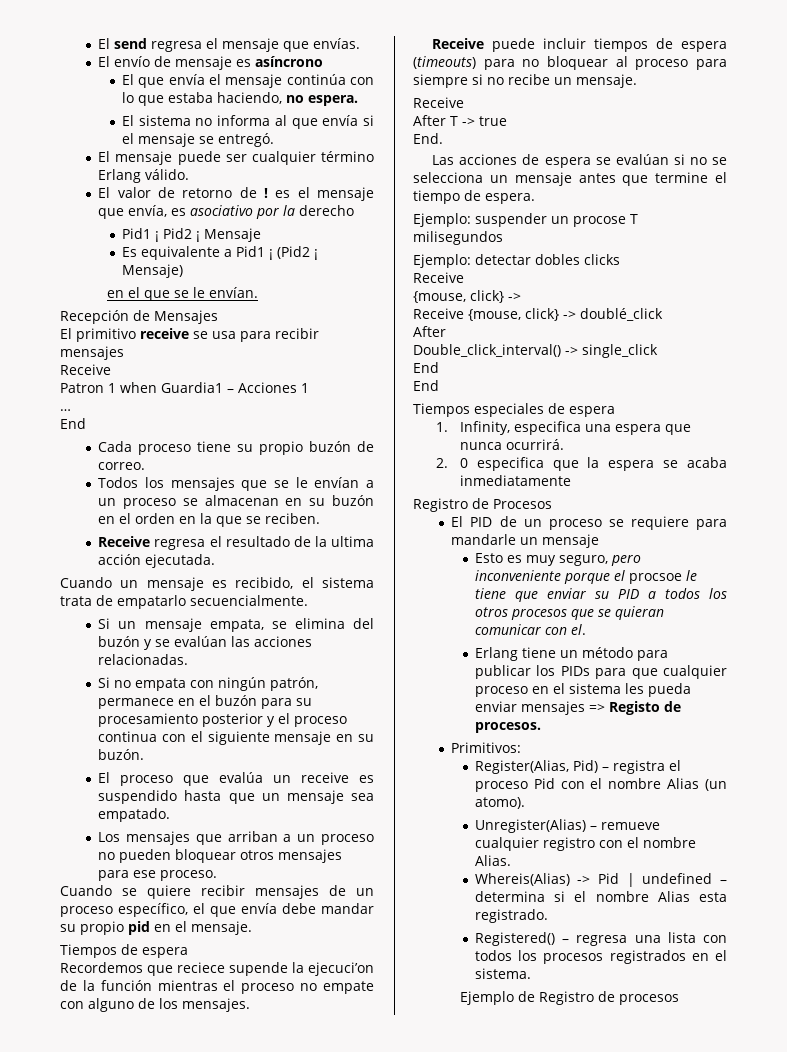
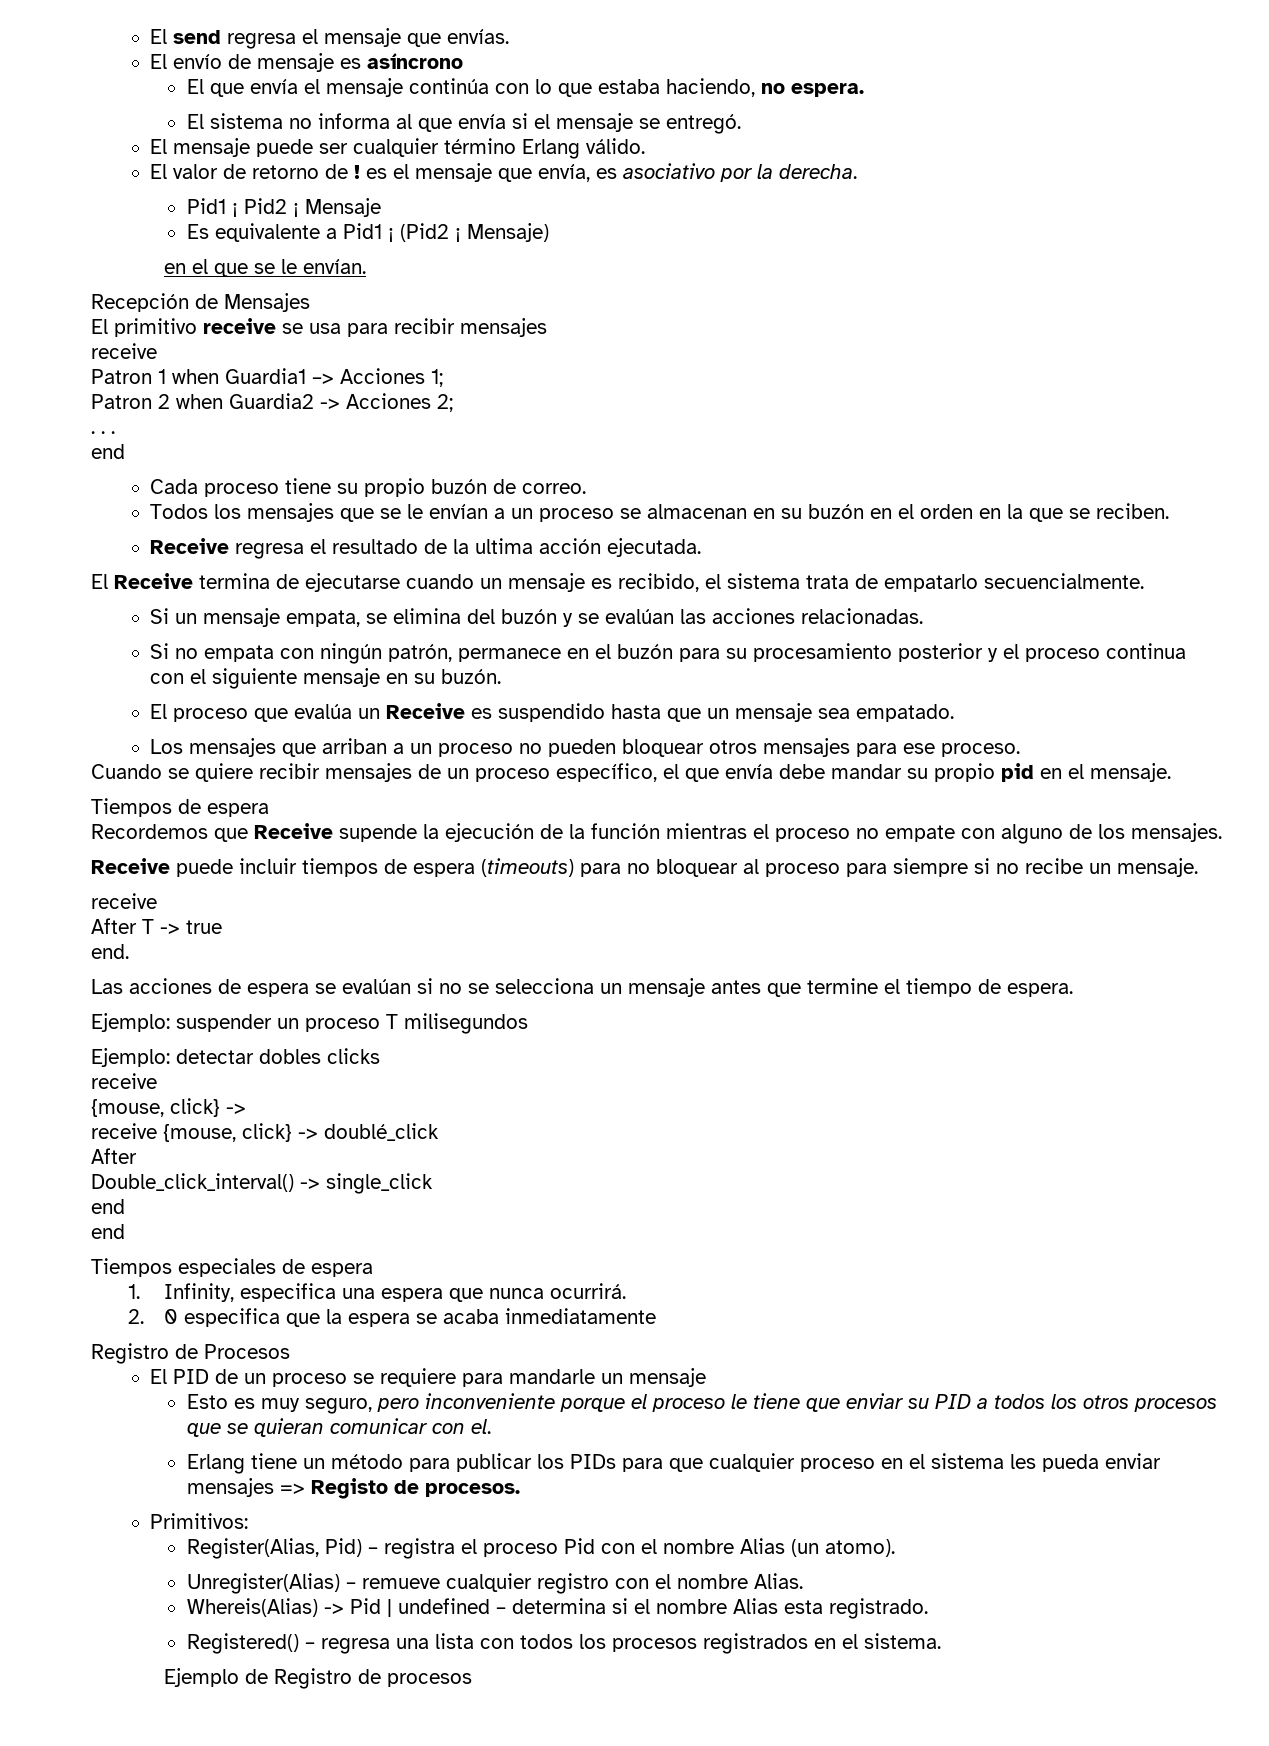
- El valor de retorno de ! es el mensaje que envía, es asociativo por la derecho
+ El valor de retorno de ! es el mensaje que envía, es asociativo por la derecha.
  El primitivo receive se usa para recibir mensajes
- Receive
+ receive
- Patron 1 when Guardia1 – Acciones 1
- …
- End
+ Patron 1 when Guardia1 –> Acciones 1;
+ Patron 2 when Guardia2 -> Acciones 2;
+ . . .
+ end
- Cuando un mensaje es recibido, el sistema trata de empatarlo secuencialmente.
+ El Receive termina de ejecutarse cuando un mensaje es recibido, el sistema trata de empatarlo secuencialmente.
- El proceso que evalúa un receive es suspendido hasta que un mensaje sea empatado.
+ El proceso que evalúa un Receive es suspendido hasta que un mensaje sea empatado.
- Recordemos que reciece supende la ejecuci’on de la función mientras el proceso no empate con alguno de los mensajes.
+ Recordemos que Receive supende la ejecución de la función mientras el proceso no empate con alguno de los mensajes.
  Receive puede incluir tiempos de espera (timeouts) para no bloquear al proceso para siempre si no recibe un mensaje.
- Receive
+ receive
- End.
+ end.
- Ejemplo: suspender un procose T milisegundos
+ Ejemplo: suspender un proceso T milisegundos
  Ejemplo: detectar dobles clicks
- Receive
+ receive
- Receive {mouse, click} -> doublé_click
+ receive {mouse, click} -> doublé_click
  Double_click_interval() -> single_click
- End
- End
+ end
+ end
- Esto es muy seguro, pero inconveniente porque el procsoe le tiene que enviar su PID a todos los otros procesos que se quieran comunicar con el.
+ Esto es muy seguro, pero inconveniente porque el proceso le tiene que enviar su PID a todos los otros procesos que se quieran comunicar con el.

